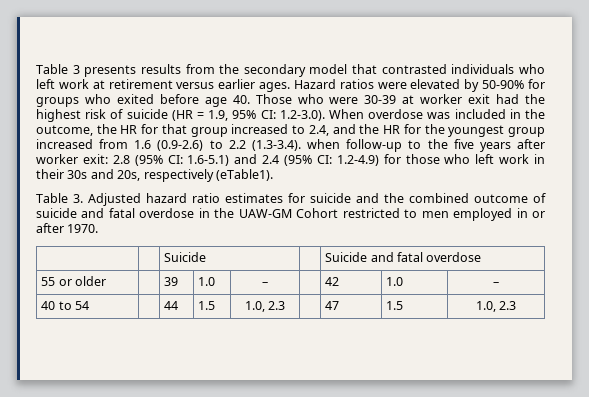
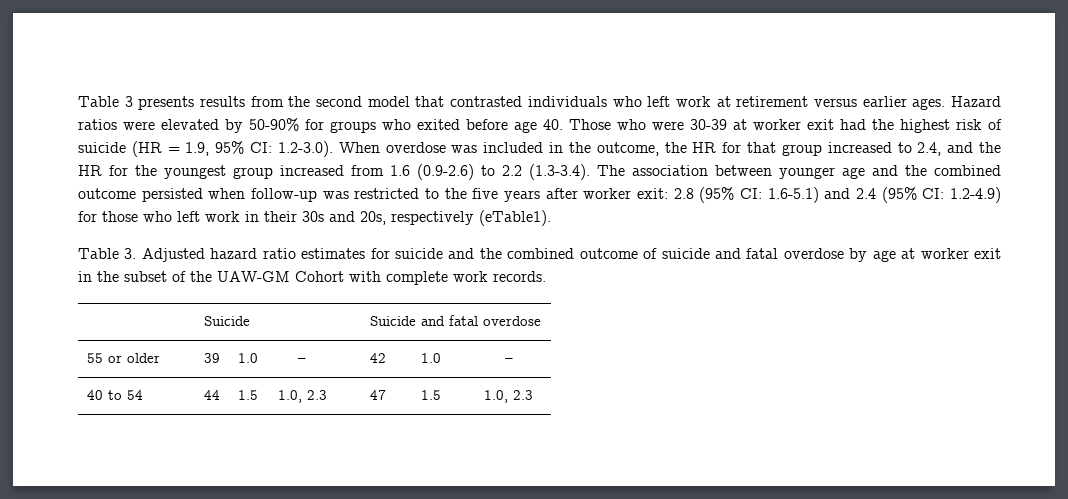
- Table 3 presents results from the secondary model that contrasted individuals who left work at retirement versus earlier ages.
+ Table 3 presents results from the second model that contrasted individuals who left work at retirement versus earlier ages.
- 1.2-3.0). When overdose was included in the outcome, the HR for that group increased to 2.4, and the HR for the youngest group increased from 1.6 (0.9-2.6) to 2.2 (1.3-3.4). when follow-up to the five years after worker exit:
+ 1.2-3.0). When overdose was included in the outcome, the HR for that group increased to 2.4, and the HR for the youngest group increased from 1.6 (0.9-2.6) to 2.2 (1.3-3.4). The association between younger age and the combined outcome persisted when follow-up was restricted to the five years after worker exit:
- Table 3. Adjusted hazard ratio estimates for suicide and the combined outcome of suicide and fatal overdose in the UAW-GM Cohort restricted to men employed in or after 1970.
+ Table 3. Adjusted hazard ratio estimates for suicide and the combined outcome of suicide and fatal overdose by age at worker exit in the subset of the UAW-GM Cohort with complete work records.

